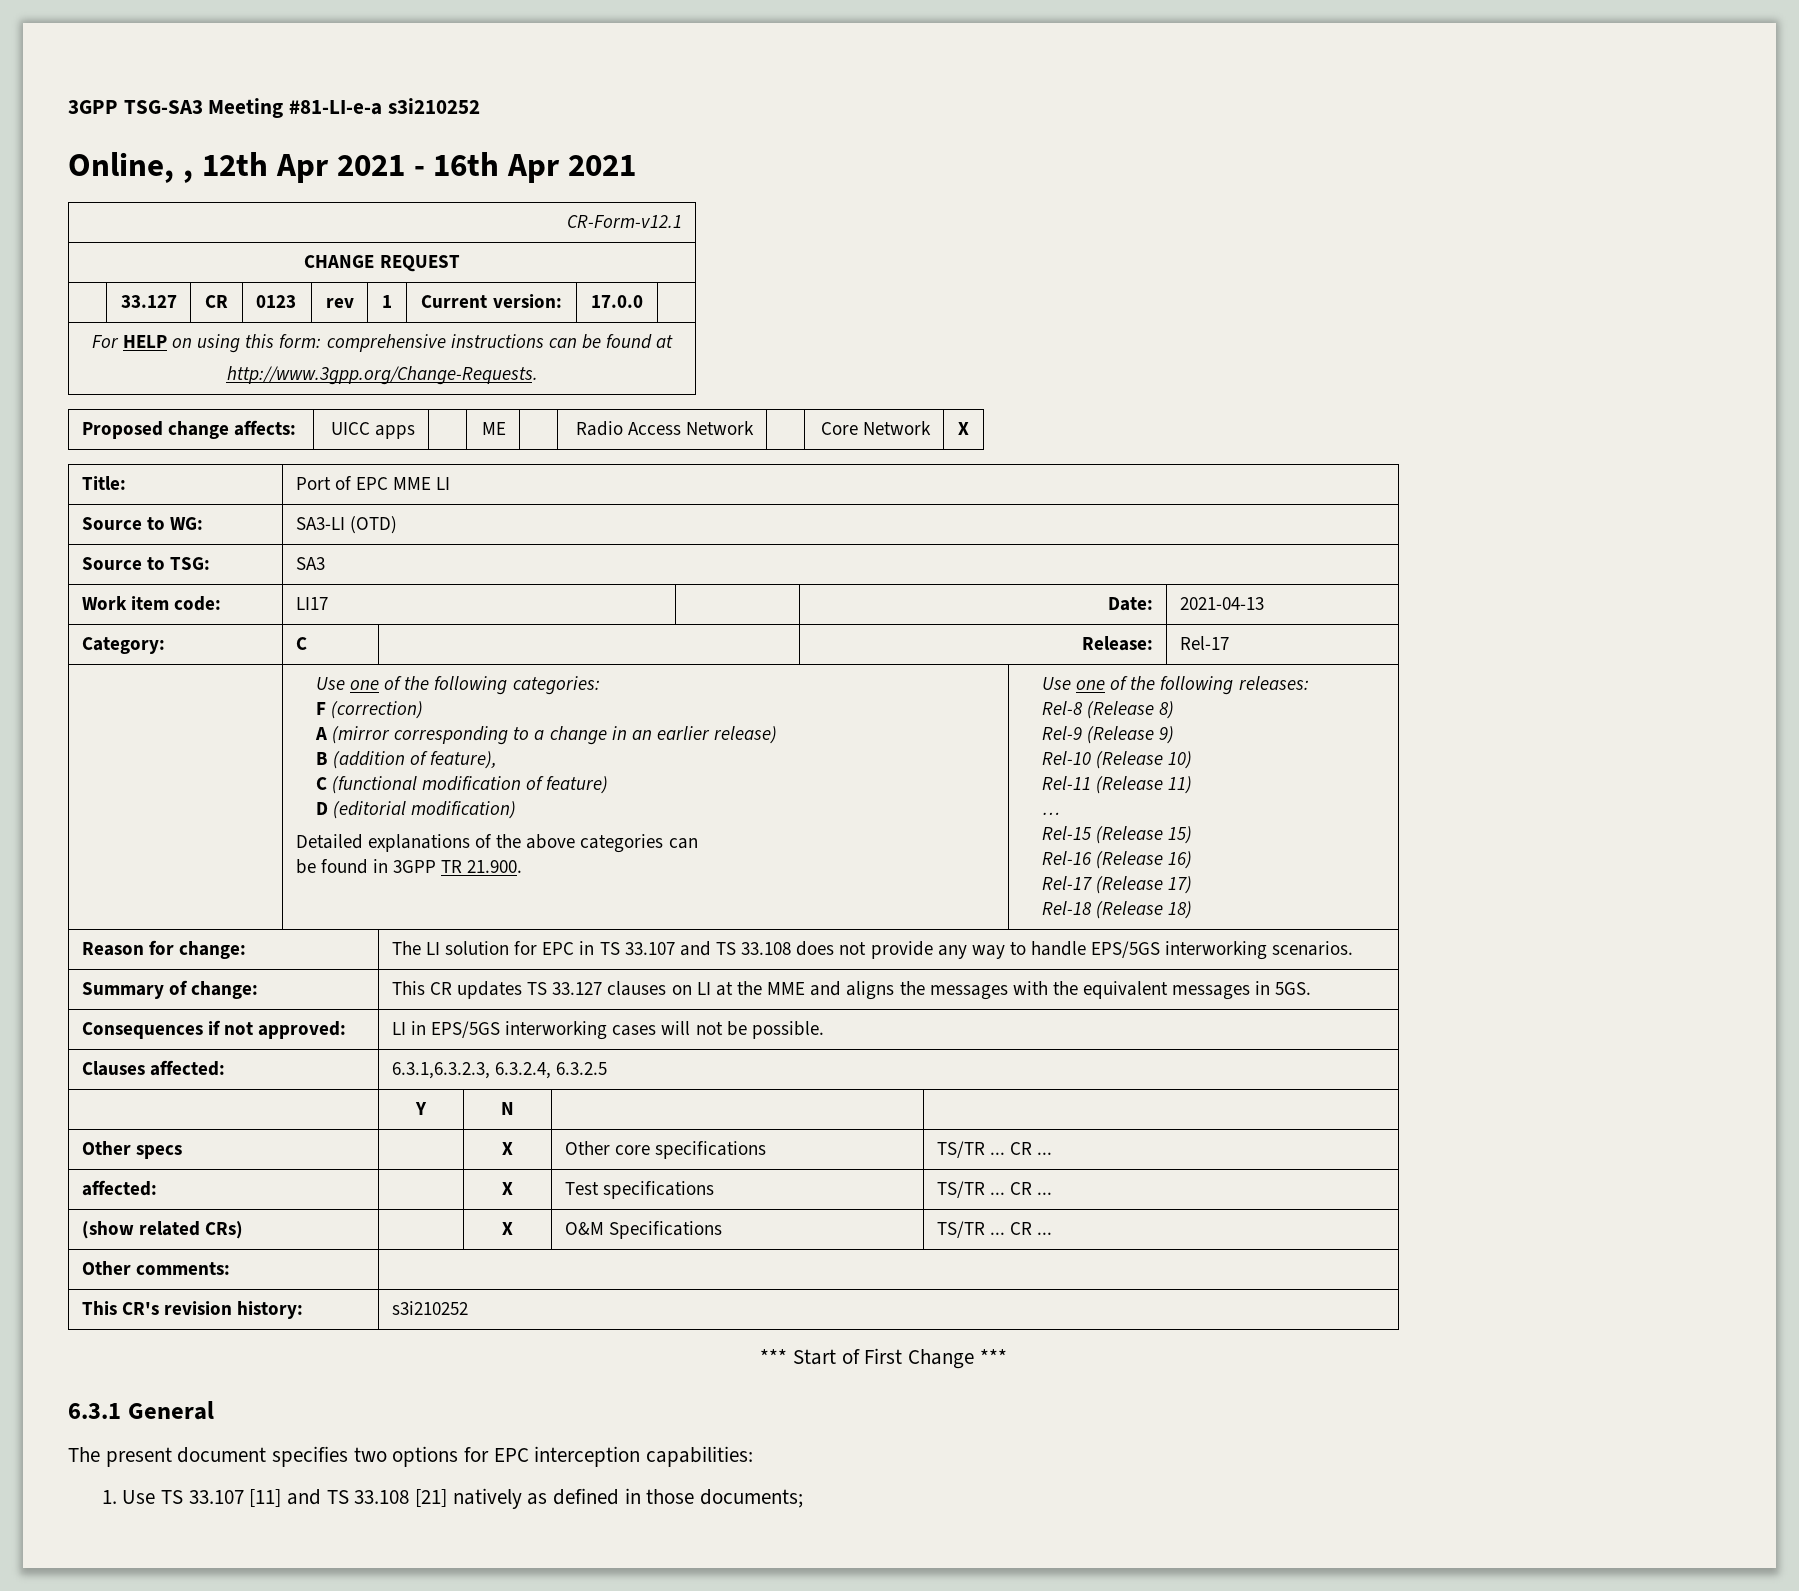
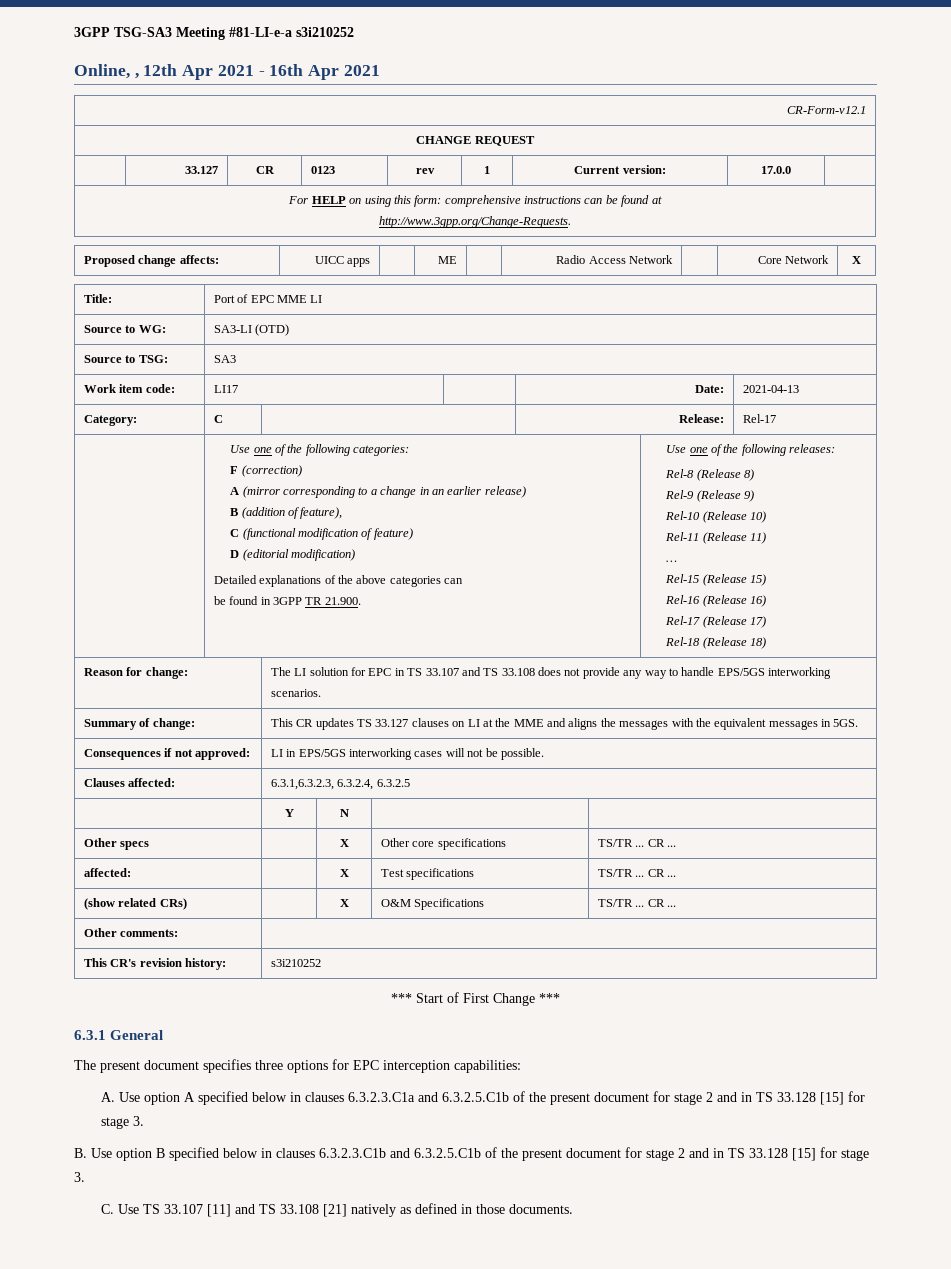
- The present document specifies two options for EPC interception capabilities:
+ The present document specifies three options for EPC interception capabilities:
- 1. Use TS 33.107 [11] and TS 33.108 [21] natively as defined in those documents;
+ A. Use option A specified below in clauses 6.3.2.3.C1a and 6.3.2.5.C1b of the present document for stage 2 and in TS 33.128 [15] for stage 3.
+ B. Use option B specified below in clauses 6.3.2.3.C1b and 6.3.2.5.C1b of the present document for stage 2 and in TS 33.128 [15] for stage 3.
+ C. Use TS 33.107 [11] and TS 33.108 [21] natively as defined in those documents.

